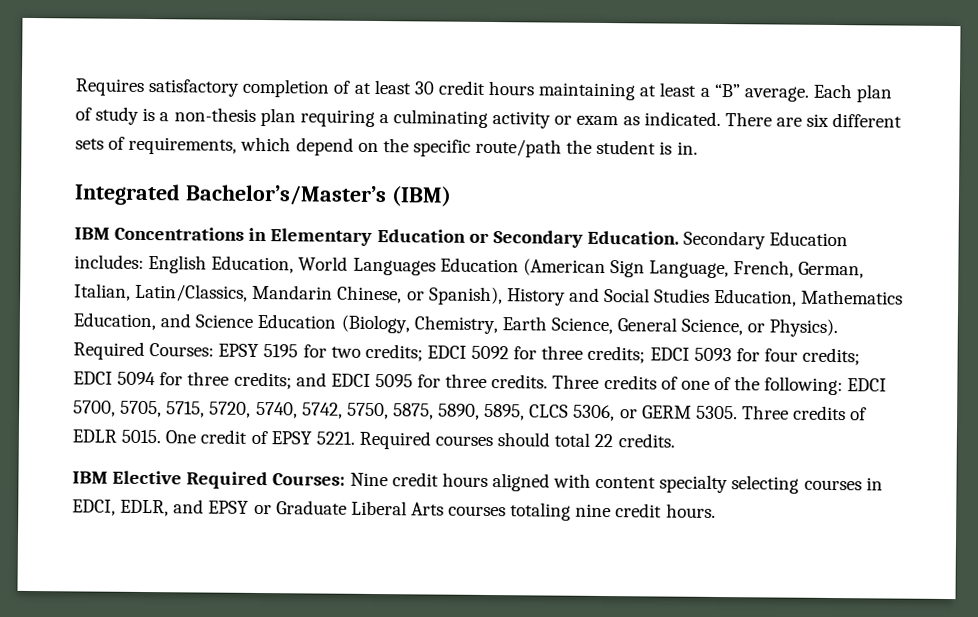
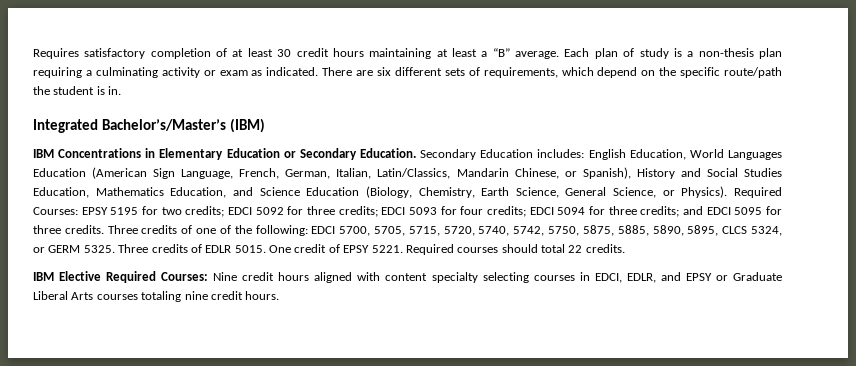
- Three credits of one of the following: EDCI 5700, 5705, 5715, 5720, 5740, 5742, 5750, 5875, 5890, 5895, CLCS 5306, or GERM 5305.
+ Three credits of one of the following: EDCI 5700, 5705, 5715, 5720, 5740, 5742, 5750, 5875, 5885, 5890, 5895, CLCS 5324, or GERM 5325.

